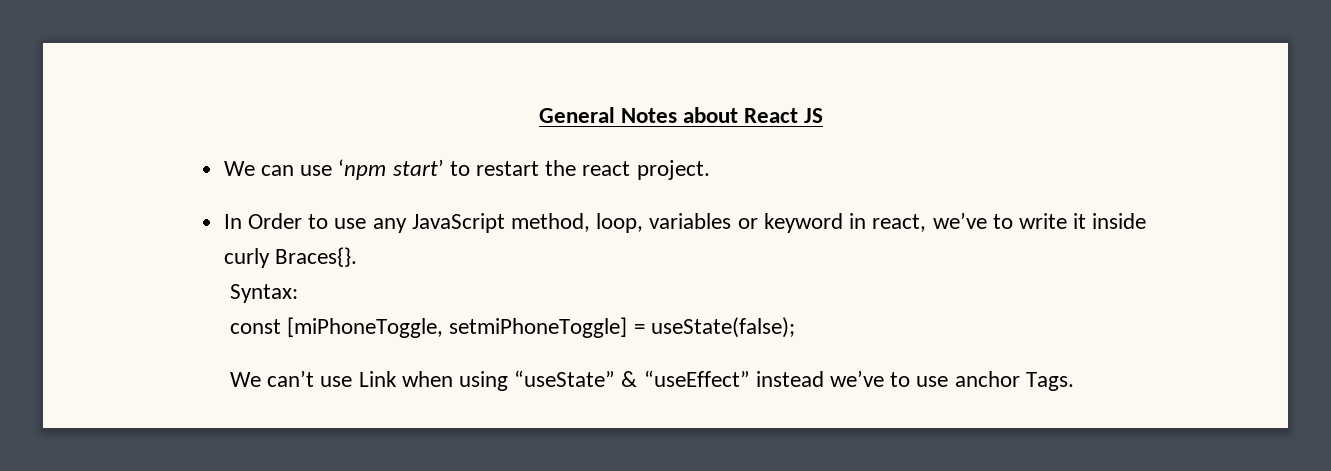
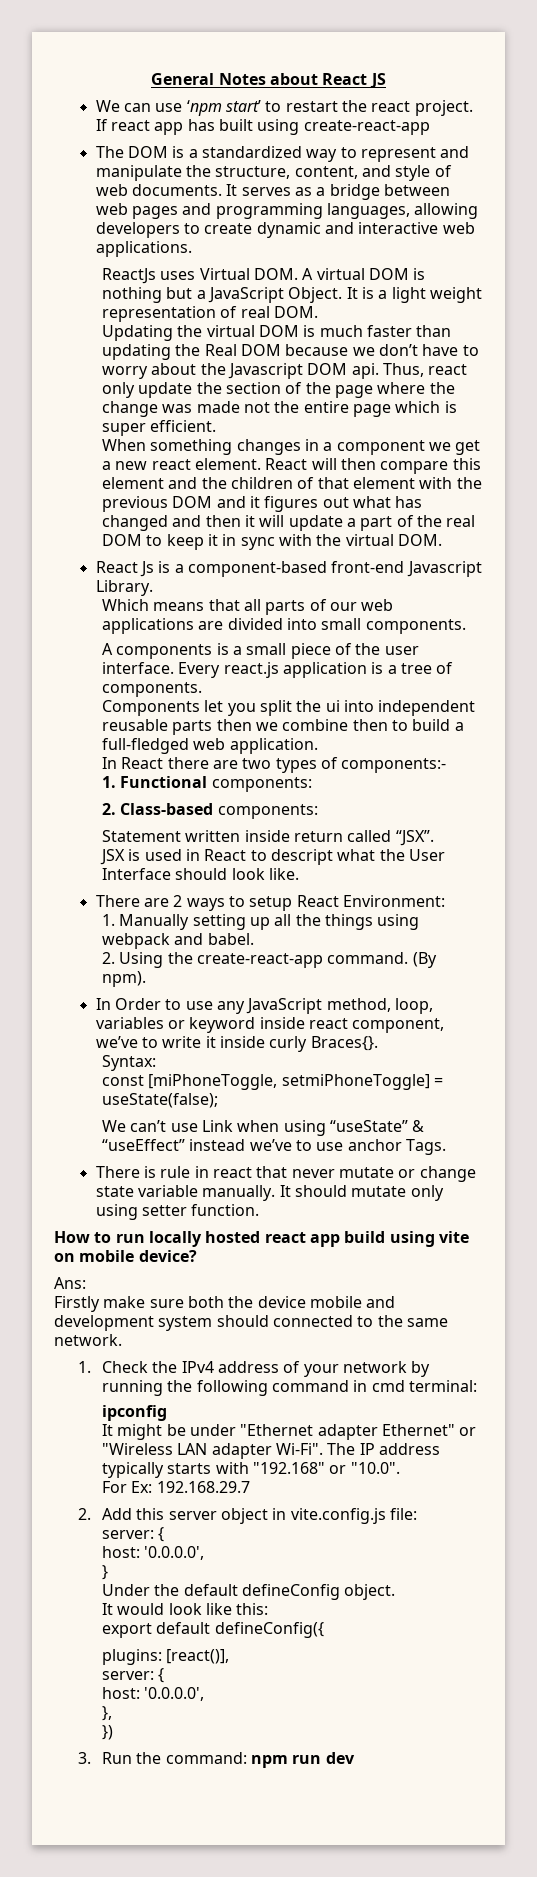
+ If react app has built using create-react-app
+ The DOM is a standardized way to represent and manipulate the structure, content, and style of web documents. It serves as a bridge between web pages and programming languages, allowing developers to create dynamic and interactive web applications.
+ ReactJs uses Virtual DOM. A virtual DOM is nothing but a JavaScript Object. It is a light weight representation of real DOM.
+ Updating the virtual DOM is much faster than updating the Real DOM because we don’t have to worry about the Javascript DOM api. Thus, react only update the section of the page where the change was made not the entire page which is super efficient.
+ When something changes in a component we get a new react element. React will then compare this element and the children of that element with the previous DOM and it figures out what has changed and then it will update a part of the real DOM to keep it in sync with the virtual DOM.
+ React Js is a component-based front-end Javascript Library.
+ Which means that all parts of our web applications are divided into small components.
+ A components is a small piece of the user interface. Every react.js application is a tree of components.
+ Components let you split the ui into independent reusable parts then we combine then to build a full-fledged web application.
+ In React there are two types of components:-
+ 1. Functional components:
+ 2. Class-based components:
+ Statement written inside return called “JSX”.
+ JSX is used in React to descript what the User Interface should look like.
+ There are 2 ways to setup React Environment:
+ 1. Manually setting up all the things using webpack and babel.
+ 2. Using the create-react-app command. (By npm).
- In Order to use any JavaScript method, loop, variables or keyword in react, we’ve to write it inside curly Braces{}.
+ In Order to use any JavaScript method, loop, variables or keyword inside react component, we’ve to write it inside curly Braces{}.
+ There is rule in react that never mutate or change state variable manually. It should mutate only using setter function.
+ How to run locally hosted react app build using vite on mobile device?
+ Ans:
+ Firstly make sure both the device mobile and development system should connected to the same network.
+ 1. Check the IPv4 address of your network by running the following command in cmd terminal:
+ ipconfig
+ It might be under "Ethernet adapter Ethernet" or "Wireless LAN adapter Wi-Fi". The IP address typically starts with "192.168" or "10.0".
+ For Ex: 192.168.29.7
+ 2. Add this server object in vite.config.js file:
+ server: {
+ host: '0.0.0.0',
+ }
+ Under the default defineConfig object.
+ It would look like this:
+ export default defineConfig({
+ plugins: [react()],
+ server: {
+ host: '0.0.0.0',
+ },
+ })
+ 3. Run the command: npm run dev

